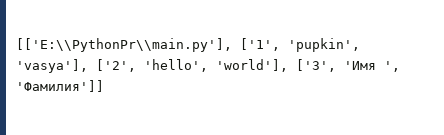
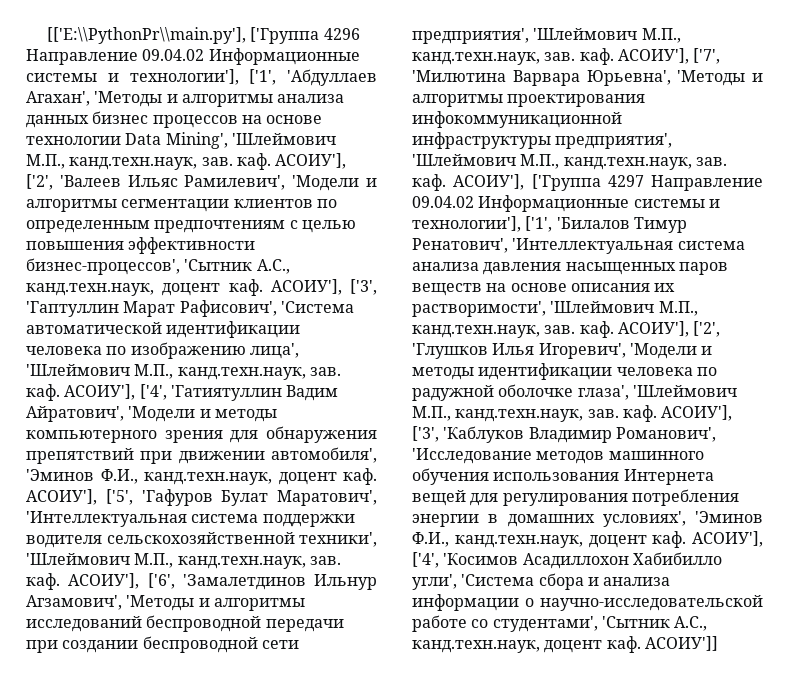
- [['E:\\PythonPr\\main.py'], ['1', 'pupkin', 'vasya'], ['2', 'hello', 'world'], ['3', 'Имя ', 'Фамилия']]
+ [['E:\\PythonPr\\main.py'], ['Группа 4296 Направление 09.04.02 Информационные системы и технологии'], ['1', 'Абдуллаев Агахан', 'Методы и алгоритмы анализа данных бизнес процессов на основе технологии Data Mining', 'Шлеймович М.П., канд.техн.наук, зав. каф. АСОИУ'], ['2', 'Валеев Ильяс Рамилевич', 'Модели и алгоритмы сегментации клиентов по определенным предпочтениям с целью повышения эффективности бизнес-процессов', 'Сытник А.С., канд.техн.наук, доцент каф. АСОИУ'], ['3', 'Гаптуллин Марат Рафисович', 'Система автоматической идентификации человека по изображению лица', 'Шлеймович М.П., канд.техн.наук, зав. каф. АСОИУ'], ['4', 'Гатиятуллин Вадим Айратович', 'Модели и методы компьютерного зрения для обнаружения препятствий при движении автомобиля', 'Эминов Ф.И., канд.техн.наук, доцент каф. АСОИУ'], ['5', 'Гафуров Булат Маратович', 'Интеллектуальная система поддержки водителя сельскохозяйственной техники', 'Шлеймович М.П., канд.техн.наук, зав. каф. АСОИУ'], ['6', 'Замалетдинов Ильнур Агзамович', 'Методы и алгоритмы исследований беспроводной передачи при создании беспроводной сети предприятия', 'Шлеймович М.П., канд.техн.наук, зав. каф. АСОИУ'], ['7', 'Милютина Варвара Юрьевна', 'Методы и алгоритмы проектирования инфокоммуникационной инфраструктуры предприятия', 'Шлеймович М.П., канд.техн.наук, зав. каф. АСОИУ'], ['Группа 4297 Направление 09.04.02 Информационные системы и технологии'], ['1', 'Билалов Тимур Ренатович', 'Интеллектуальная система анализа давления насыщенных паров веществ на основе описания их растворимости', 'Шлеймович М.П., канд.техн.наук, зав. каф. АСОИУ'], ['2', 'Глушков Илья Игоревич', 'Модели и методы идентификации человека по радужной оболочке глаза', 'Шлеймович М.П., канд.техн.наук, зав. каф. АСОИУ'], ['3', 'Каблуков Владимир Романович', 'Исследование методов машинного обучения использования Интернета вещей для регулирования потребления энергии в домашних условиях', 'Эминов Ф.И., канд.техн.наук, доцент каф. АСОИУ'], ['4', 'Косимов Асадиллохон Хабибилло угли', 'Система сбора и анализа информации о научно-исследовательской работе со студентами', 'Сытник А.С., канд.техн.наук, доцент каф. АСОИУ']]

